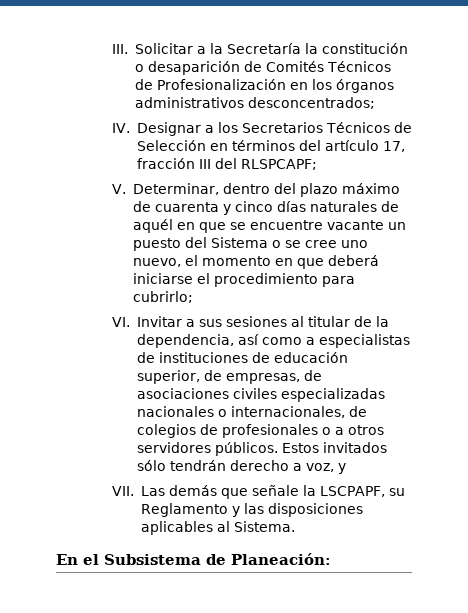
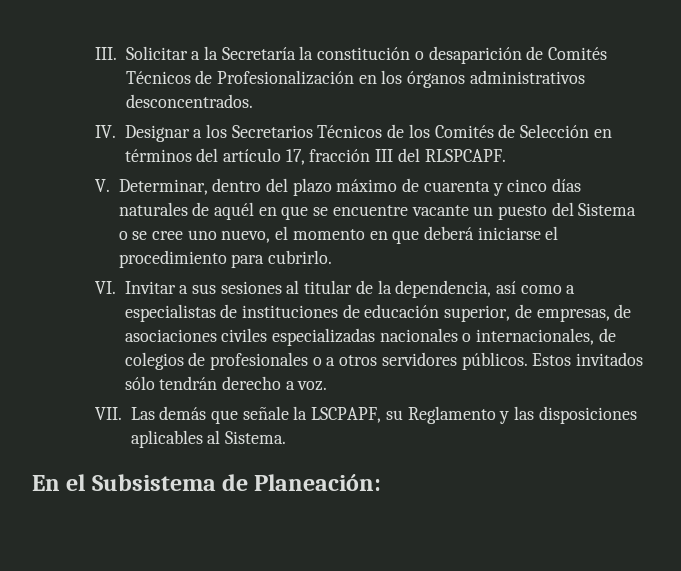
- III. Solicitar a la Secretaría la constitución o desaparición de Comités Técnicos de Profesionalización en los órganos administrativos desconcentrados;
+ III. Solicitar a la Secretaría la constitución o desaparición de Comités Técnicos de Profesionalización en los órganos administrativos desconcentrados.
- IV. Designar a los Secretarios Técnicos de Selección en términos del artículo 17, fracción III del RLSPCAPF;
+ IV. Designar a los Secretarios Técnicos de los Comités de Selección en términos del artículo 17, fracción III del RLSPCAPF.
- V. Determinar, dentro del plazo máximo de cuarenta y cinco días naturales de aquél en que se encuentre vacante un puesto del Sistema o se cree uno nuevo, el momento en que deberá iniciarse el procedimiento para cubrirlo;
+ V. Determinar, dentro del plazo máximo de cuarenta y cinco días naturales de aquél en que se encuentre vacante un puesto del Sistema o se cree uno nuevo, el momento en que deberá iniciarse el procedimiento para cubrirlo.
- Estos invitados sólo tendrán derecho a voz, y
+ Estos invitados sólo tendrán derecho a voz.

